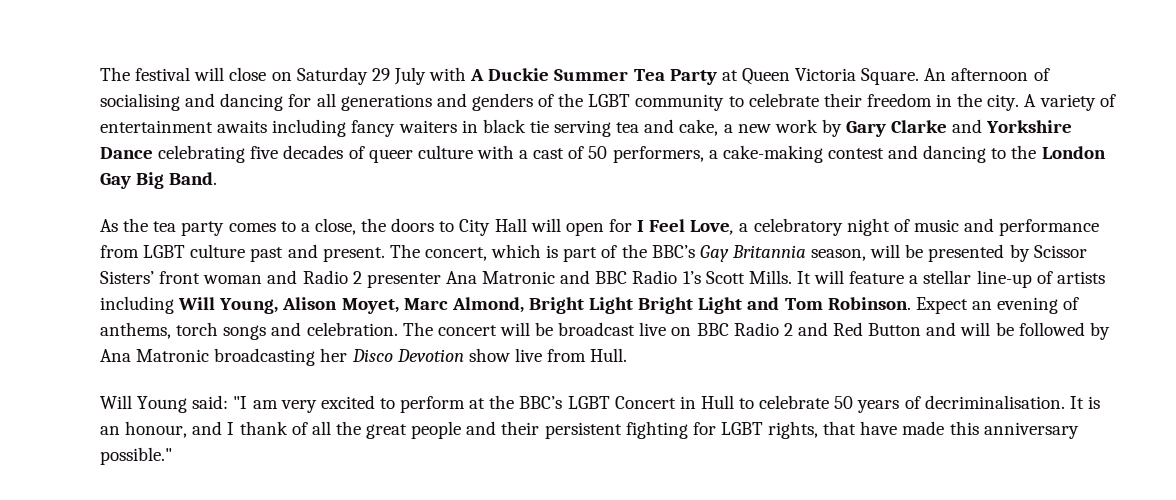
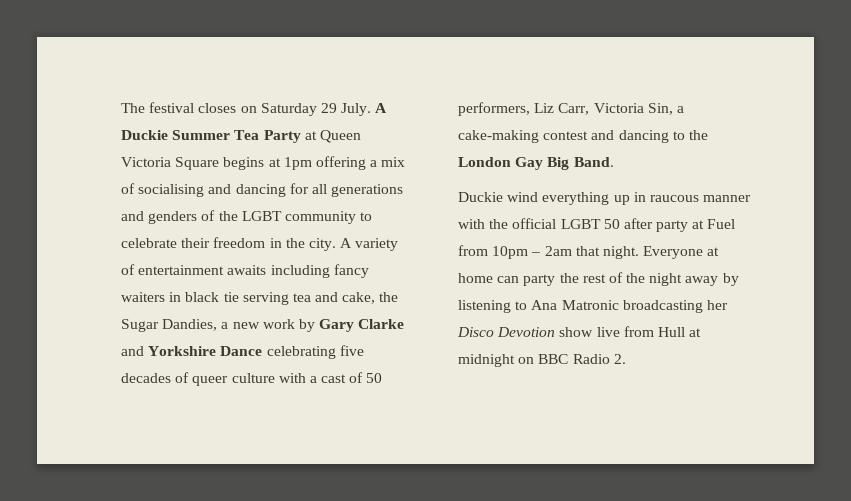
- The festival will close on Saturday 29 July with A Duckie Summer Tea Party at Queen Victoria Square. An afternoon of socialising and dancing for all generations and genders of the LGBT community to celebrate their freedom in the city.
+ The festival closes on Saturday 29 July. A Duckie Summer Tea Party at Queen Victoria Square begins at 1pm offering a mix of socialising and dancing for all generations and genders of the LGBT community to celebrate their freedom in the city.
- A variety of entertainment awaits including fancy waiters in black tie serving tea and cake, a new work by Gary Clarke and Yorkshire Dance celebrating five decades of queer culture with a cast of 50 performers, a cake-making contest and dancing to the London Gay Big Band.
+ A variety of entertainment awaits including fancy waiters in black tie serving tea and cake, the Sugar Dandies, a new work by Gary Clarke and Yorkshire Dance celebrating five decades of queer culture with a cast of 50 performers, Liz Carr, Victoria Sin, a cake-making contest and dancing to the London Gay Big Band.
- As the tea party comes to a close, the doors to City Hall will open for I Feel Love, a celebratory night of music and performance from LGBT culture past and present. The concert, which is part of the BBC’s Gay Britannia season, will be presented by Scissor Sisters’ front woman and Radio 2 presenter Ana Matronic and BBC Radio 1’s Scott Mills. It will feature a stellar line-up of artists including Will Young, Alison Moyet, Marc Almond, Bright Light Bright Light and Tom Robinson. Expect an evening of anthems, torch songs and celebration. The concert will be broadcast live on BBC Radio 2 and Red Button and will be followed by Ana Matronic broadcasting her Disco Devotion show live from Hull.
- Will Young said: "I am very excited to perform at the BBC’s LGBT Concert in Hull to celebrate 50 years of decriminalisation. It is an honour, and I thank of all the great people and their persistent fighting for LGBT rights, that have made this anniversary possible."
+ Duckie wind everything up in raucous manner with the official LGBT 50 after party at Fuel from 10pm – 2am that night. Everyone at home can party the rest of the night away by listening to Ana Matronic broadcasting her Disco Devotion show live from Hull at midnight on BBC Radio 2.

